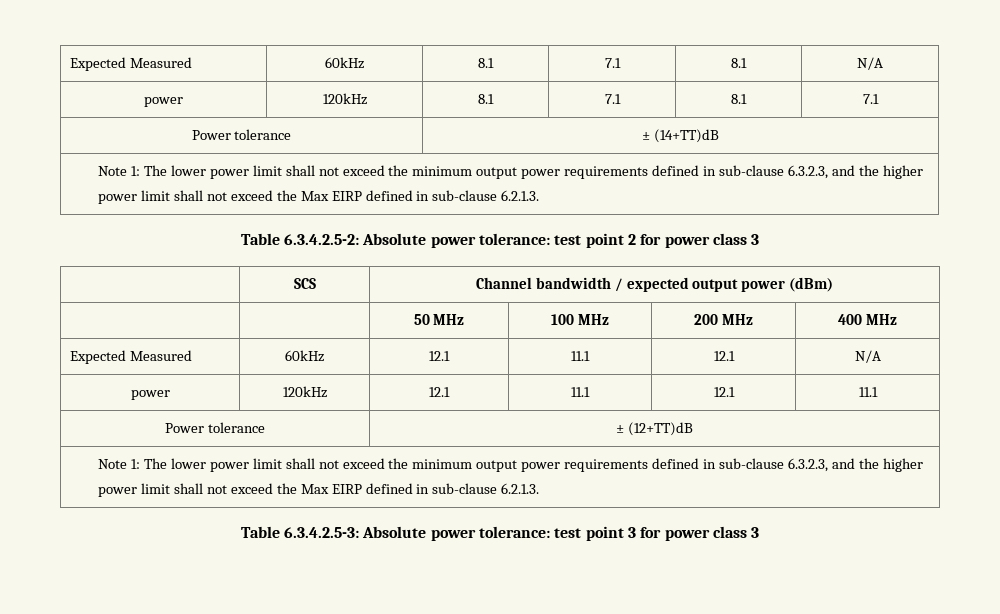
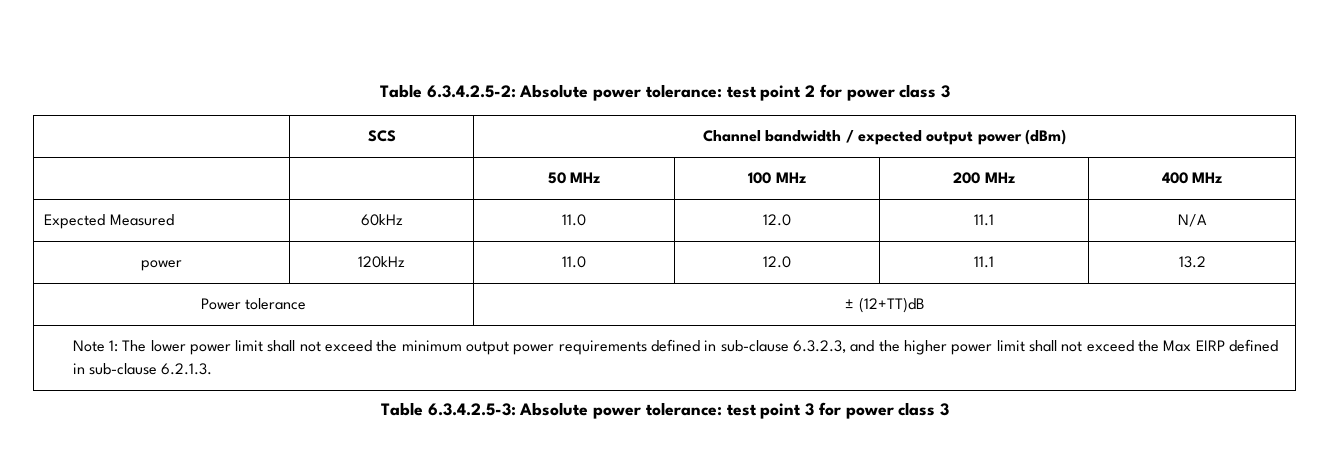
- Expected Measured | 60kHz | 8.1 | 7.1 | 8.1 | N/A
- power | 120kHz | 8.1 | 7.1 | 8.1 | 7.1
- Power tolerance | ± (14+TT)dB
- Note 1: The lower power limit shall not exceed the minimum output power requirements defined in sub-clause 6.3.2.3, and the higher power limit shall not exceed the Max EIRP defined in sub-clause 6.2.1.3.
- Expected Measured | 60kHz | 12.1 | 11.1 | 12.1 | N/A
- power | 120kHz | 12.1 | 11.1 | 12.1 | 11.1
+ Expected Measured | 60kHz | 11.0 | 12.0 | 11.1 | N/A
+ power | 120kHz | 11.0 | 12.0 | 11.1 | 13.2

